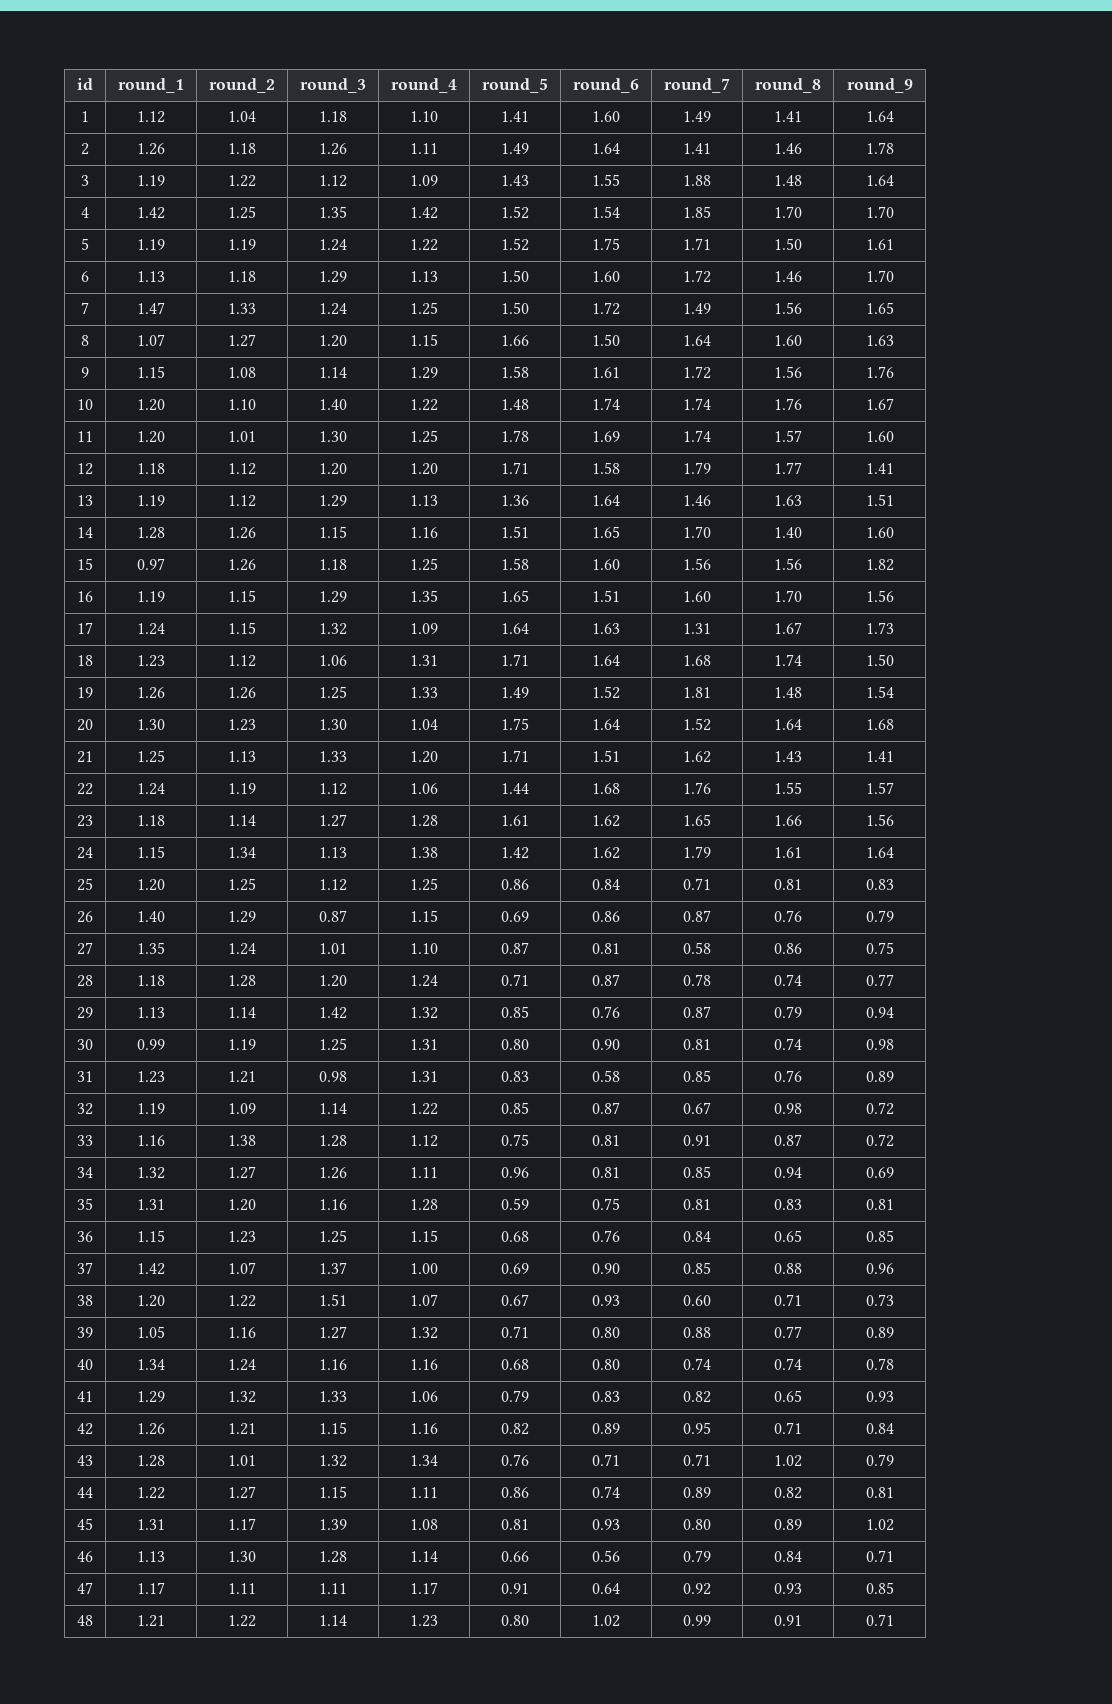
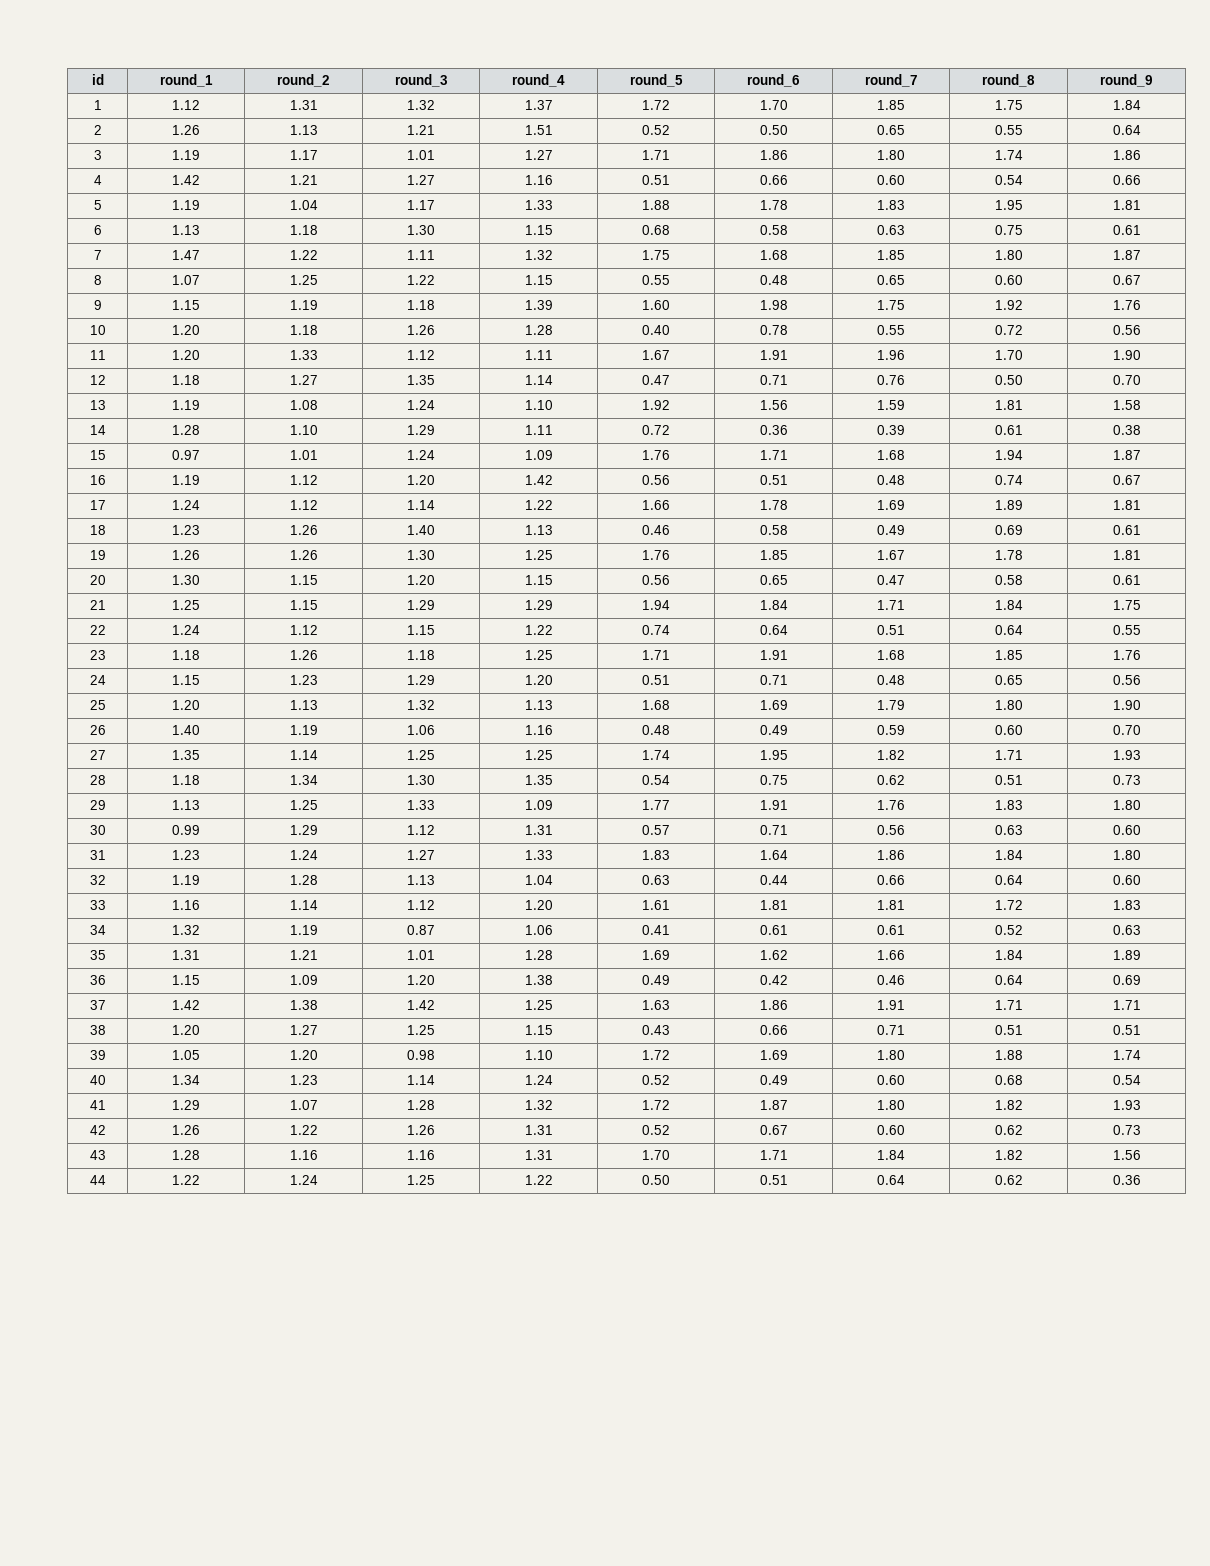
- 1 | 1.12 | 1.04 | 1.18 | 1.10 | 1.41 | 1.60 | 1.49 | 1.41 | 1.64
- 2 | 1.26 | 1.18 | 1.26 | 1.11 | 1.49 | 1.64 | 1.41 | 1.46 | 1.78
- 3 | 1.19 | 1.22 | 1.12 | 1.09 | 1.43 | 1.55 | 1.88 | 1.48 | 1.64
- 4 | 1.42 | 1.25 | 1.35 | 1.42 | 1.52 | 1.54 | 1.85 | 1.70 | 1.70
- 5 | 1.19 | 1.19 | 1.24 | 1.22 | 1.52 | 1.75 | 1.71 | 1.50 | 1.61
- 6 | 1.13 | 1.18 | 1.29 | 1.13 | 1.50 | 1.60 | 1.72 | 1.46 | 1.70
- 7 | 1.47 | 1.33 | 1.24 | 1.25 | 1.50 | 1.72 | 1.49 | 1.56 | 1.65
+ 1 | 1.12 | 1.31 | 1.32 | 1.37 | 1.72 | 1.70 | 1.85 | 1.75 | 1.84
+ 2 | 1.26 | 1.13 | 1.21 | 1.51 | 0.52 | 0.50 | 0.65 | 0.55 | 0.64
+ 3 | 1.19 | 1.17 | 1.01 | 1.27 | 1.71 | 1.86 | 1.80 | 1.74 | 1.86
+ 4 | 1.42 | 1.21 | 1.27 | 1.16 | 0.51 | 0.66 | 0.60 | 0.54 | 0.66
+ 5 | 1.19 | 1.04 | 1.17 | 1.33 | 1.88 | 1.78 | 1.83 | 1.95 | 1.81
+ 6 | 1.13 | 1.18 | 1.30 | 1.15 | 0.68 | 0.58 | 0.63 | 0.75 | 0.61
+ 7 | 1.47 | 1.22 | 1.11 | 1.32 | 1.75 | 1.68 | 1.85 | 1.80 | 1.87
- 8 | 1.07 | 1.27 | 1.20 | 1.15 | 1.66 | 1.50 | 1.64 | 1.60 | 1.63
- 9 | 1.15 | 1.08 | 1.14 | 1.29 | 1.58 | 1.61 | 1.72 | 1.56 | 1.76
- 10 | 1.20 | 1.10 | 1.40 | 1.22 | 1.48 | 1.74 | 1.74 | 1.76 | 1.67
- 11 | 1.20 | 1.01 | 1.30 | 1.25 | 1.78 | 1.69 | 1.74 | 1.57 | 1.60
- 12 | 1.18 | 1.12 | 1.20 | 1.20 | 1.71 | 1.58 | 1.79 | 1.77 | 1.41
- 13 | 1.19 | 1.12 | 1.29 | 1.13 | 1.36 | 1.64 | 1.46 | 1.63 | 1.51
- 14 | 1.28 | 1.26 | 1.15 | 1.16 | 1.51 | 1.65 | 1.70 | 1.40 | 1.60
- 15 | 0.97 | 1.26 | 1.18 | 1.25 | 1.58 | 1.60 | 1.56 | 1.56 | 1.82
- 16 | 1.19 | 1.15 | 1.29 | 1.35 | 1.65 | 1.51 | 1.60 | 1.70 | 1.56
- 17 | 1.24 | 1.15 | 1.32 | 1.09 | 1.64 | 1.63 | 1.31 | 1.67 | 1.73
- 18 | 1.23 | 1.12 | 1.06 | 1.31 | 1.71 | 1.64 | 1.68 | 1.74 | 1.50
- 19 | 1.26 | 1.26 | 1.25 | 1.33 | 1.49 | 1.52 | 1.81 | 1.48 | 1.54
- 20 | 1.30 | 1.23 | 1.30 | 1.04 | 1.75 | 1.64 | 1.52 | 1.64 | 1.68
- 21 | 1.25 | 1.13 | 1.33 | 1.20 | 1.71 | 1.51 | 1.62 | 1.43 | 1.41
- 22 | 1.24 | 1.19 | 1.12 | 1.06 | 1.44 | 1.68 | 1.76 | 1.55 | 1.57
- 23 | 1.18 | 1.14 | 1.27 | 1.28 | 1.61 | 1.62 | 1.65 | 1.66 | 1.56
- 24 | 1.15 | 1.34 | 1.13 | 1.38 | 1.42 | 1.62 | 1.79 | 1.61 | 1.64
- 25 | 1.20 | 1.25 | 1.12 | 1.25 | 0.86 | 0.84 | 0.71 | 0.81 | 0.83
- 26 | 1.40 | 1.29 | 0.87 | 1.15 | 0.69 | 0.86 | 0.87 | 0.76 | 0.79
- 27 | 1.35 | 1.24 | 1.01 | 1.10 | 0.87 | 0.81 | 0.58 | 0.86 | 0.75
- 28 | 1.18 | 1.28 | 1.20 | 1.24 | 0.71 | 0.87 | 0.78 | 0.74 | 0.77
- 29 | 1.13 | 1.14 | 1.42 | 1.32 | 0.85 | 0.76 | 0.87 | 0.79 | 0.94
- 30 | 0.99 | 1.19 | 1.25 | 1.31 | 0.80 | 0.90 | 0.81 | 0.74 | 0.98
- 31 | 1.23 | 1.21 | 0.98 | 1.31 | 0.83 | 0.58 | 0.85 | 0.76 | 0.89
- 32 | 1.19 | 1.09 | 1.14 | 1.22 | 0.85 | 0.87 | 0.67 | 0.98 | 0.72
- 33 | 1.16 | 1.38 | 1.28 | 1.12 | 0.75 | 0.81 | 0.91 | 0.87 | 0.72
- 34 | 1.32 | 1.27 | 1.26 | 1.11 | 0.96 | 0.81 | 0.85 | 0.94 | 0.69
- 35 | 1.31 | 1.20 | 1.16 | 1.28 | 0.59 | 0.75 | 0.81 | 0.83 | 0.81
- 36 | 1.15 | 1.23 | 1.25 | 1.15 | 0.68 | 0.76 | 0.84 | 0.65 | 0.85
- 37 | 1.42 | 1.07 | 1.37 | 1.00 | 0.69 | 0.90 | 0.85 | 0.88 | 0.96
- 38 | 1.20 | 1.22 | 1.51 | 1.07 | 0.67 | 0.93 | 0.60 | 0.71 | 0.73
+ 8 | 1.07 | 1.25 | 1.22 | 1.15 | 0.55 | 0.48 | 0.65 | 0.60 | 0.67
+ 9 | 1.15 | 1.19 | 1.18 | 1.39 | 1.60 | 1.98 | 1.75 | 1.92 | 1.76
+ 10 | 1.20 | 1.18 | 1.26 | 1.28 | 0.40 | 0.78 | 0.55 | 0.72 | 0.56
+ 11 | 1.20 | 1.33 | 1.12 | 1.11 | 1.67 | 1.91 | 1.96 | 1.70 | 1.90
+ 12 | 1.18 | 1.27 | 1.35 | 1.14 | 0.47 | 0.71 | 0.76 | 0.50 | 0.70
+ 13 | 1.19 | 1.08 | 1.24 | 1.10 | 1.92 | 1.56 | 1.59 | 1.81 | 1.58
+ 14 | 1.28 | 1.10 | 1.29 | 1.11 | 0.72 | 0.36 | 0.39 | 0.61 | 0.38
+ 15 | 0.97 | 1.01 | 1.24 | 1.09 | 1.76 | 1.71 | 1.68 | 1.94 | 1.87
+ 16 | 1.19 | 1.12 | 1.20 | 1.42 | 0.56 | 0.51 | 0.48 | 0.74 | 0.67
+ 17 | 1.24 | 1.12 | 1.14 | 1.22 | 1.66 | 1.78 | 1.69 | 1.89 | 1.81
+ 18 | 1.23 | 1.26 | 1.40 | 1.13 | 0.46 | 0.58 | 0.49 | 0.69 | 0.61
+ 19 | 1.26 | 1.26 | 1.30 | 1.25 | 1.76 | 1.85 | 1.67 | 1.78 | 1.81
+ 20 | 1.30 | 1.15 | 1.20 | 1.15 | 0.56 | 0.65 | 0.47 | 0.58 | 0.61
+ 21 | 1.25 | 1.15 | 1.29 | 1.29 | 1.94 | 1.84 | 1.71 | 1.84 | 1.75
+ 22 | 1.24 | 1.12 | 1.15 | 1.22 | 0.74 | 0.64 | 0.51 | 0.64 | 0.55
+ 23 | 1.18 | 1.26 | 1.18 | 1.25 | 1.71 | 1.91 | 1.68 | 1.85 | 1.76
+ 24 | 1.15 | 1.23 | 1.29 | 1.20 | 0.51 | 0.71 | 0.48 | 0.65 | 0.56
+ 25 | 1.20 | 1.13 | 1.32 | 1.13 | 1.68 | 1.69 | 1.79 | 1.80 | 1.90
+ 26 | 1.40 | 1.19 | 1.06 | 1.16 | 0.48 | 0.49 | 0.59 | 0.60 | 0.70
+ 27 | 1.35 | 1.14 | 1.25 | 1.25 | 1.74 | 1.95 | 1.82 | 1.71 | 1.93
+ 28 | 1.18 | 1.34 | 1.30 | 1.35 | 0.54 | 0.75 | 0.62 | 0.51 | 0.73
+ 29 | 1.13 | 1.25 | 1.33 | 1.09 | 1.77 | 1.91 | 1.76 | 1.83 | 1.80
+ 30 | 0.99 | 1.29 | 1.12 | 1.31 | 0.57 | 0.71 | 0.56 | 0.63 | 0.60
+ 31 | 1.23 | 1.24 | 1.27 | 1.33 | 1.83 | 1.64 | 1.86 | 1.84 | 1.80
+ 32 | 1.19 | 1.28 | 1.13 | 1.04 | 0.63 | 0.44 | 0.66 | 0.64 | 0.60
+ 33 | 1.16 | 1.14 | 1.12 | 1.20 | 1.61 | 1.81 | 1.81 | 1.72 | 1.83
+ 34 | 1.32 | 1.19 | 0.87 | 1.06 | 0.41 | 0.61 | 0.61 | 0.52 | 0.63
+ 35 | 1.31 | 1.21 | 1.01 | 1.28 | 1.69 | 1.62 | 1.66 | 1.84 | 1.89
+ 36 | 1.15 | 1.09 | 1.20 | 1.38 | 0.49 | 0.42 | 0.46 | 0.64 | 0.69
+ 37 | 1.42 | 1.38 | 1.42 | 1.25 | 1.63 | 1.86 | 1.91 | 1.71 | 1.71
+ 38 | 1.20 | 1.27 | 1.25 | 1.15 | 0.43 | 0.66 | 0.71 | 0.51 | 0.51
- 39 | 1.05 | 1.16 | 1.27 | 1.32 | 0.71 | 0.80 | 0.88 | 0.77 | 0.89
+ 39 | 1.05 | 1.20 | 0.98 | 1.10 | 1.72 | 1.69 | 1.80 | 1.88 | 1.74
- 40 | 1.34 | 1.24 | 1.16 | 1.16 | 0.68 | 0.80 | 0.74 | 0.74 | 0.78
- 41 | 1.29 | 1.32 | 1.33 | 1.06 | 0.79 | 0.83 | 0.82 | 0.65 | 0.93
- 42 | 1.26 | 1.21 | 1.15 | 1.16 | 0.82 | 0.89 | 0.95 | 0.71 | 0.84
- 43 | 1.28 | 1.01 | 1.32 | 1.34 | 0.76 | 0.71 | 0.71 | 1.02 | 0.79
- 44 | 1.22 | 1.27 | 1.15 | 1.11 | 0.86 | 0.74 | 0.89 | 0.82 | 0.81
- 45 | 1.31 | 1.17 | 1.39 | 1.08 | 0.81 | 0.93 | 0.80 | 0.89 | 1.02
- 46 | 1.13 | 1.30 | 1.28 | 1.14 | 0.66 | 0.56 | 0.79 | 0.84 | 0.71
- 47 | 1.17 | 1.11 | 1.11 | 1.17 | 0.91 | 0.64 | 0.92 | 0.93 | 0.85
- 48 | 1.21 | 1.22 | 1.14 | 1.23 | 0.80 | 1.02 | 0.99 | 0.91 | 0.71
+ 40 | 1.34 | 1.23 | 1.14 | 1.24 | 0.52 | 0.49 | 0.60 | 0.68 | 0.54
+ 41 | 1.29 | 1.07 | 1.28 | 1.32 | 1.72 | 1.87 | 1.80 | 1.82 | 1.93
+ 42 | 1.26 | 1.22 | 1.26 | 1.31 | 0.52 | 0.67 | 0.60 | 0.62 | 0.73
+ 43 | 1.28 | 1.16 | 1.16 | 1.31 | 1.70 | 1.71 | 1.84 | 1.82 | 1.56
+ 44 | 1.22 | 1.24 | 1.25 | 1.22 | 0.50 | 0.51 | 0.64 | 0.62 | 0.36

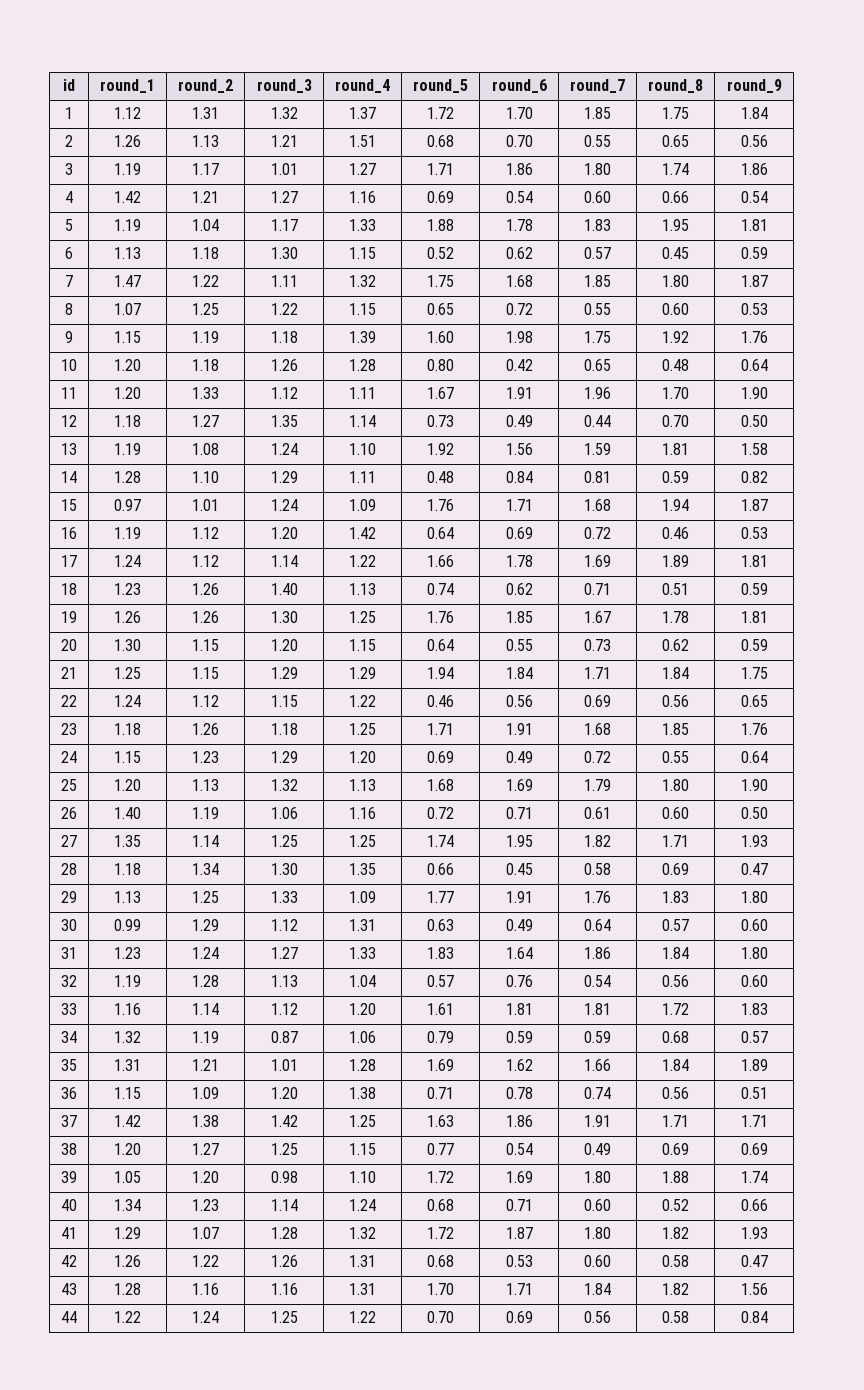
- 2 | 1.26 | 1.13 | 1.21 | 1.51 | 0.52 | 0.50 | 0.65 | 0.55 | 0.64
+ 2 | 1.26 | 1.13 | 1.21 | 1.51 | 0.68 | 0.70 | 0.55 | 0.65 | 0.56
- 4 | 1.42 | 1.21 | 1.27 | 1.16 | 0.51 | 0.66 | 0.60 | 0.54 | 0.66
+ 4 | 1.42 | 1.21 | 1.27 | 1.16 | 0.69 | 0.54 | 0.60 | 0.66 | 0.54
- 6 | 1.13 | 1.18 | 1.30 | 1.15 | 0.68 | 0.58 | 0.63 | 0.75 | 0.61
+ 6 | 1.13 | 1.18 | 1.30 | 1.15 | 0.52 | 0.62 | 0.57 | 0.45 | 0.59
- 8 | 1.07 | 1.25 | 1.22 | 1.15 | 0.55 | 0.48 | 0.65 | 0.60 | 0.67
+ 8 | 1.07 | 1.25 | 1.22 | 1.15 | 0.65 | 0.72 | 0.55 | 0.60 | 0.53
- 10 | 1.20 | 1.18 | 1.26 | 1.28 | 0.40 | 0.78 | 0.55 | 0.72 | 0.56
+ 10 | 1.20 | 1.18 | 1.26 | 1.28 | 0.80 | 0.42 | 0.65 | 0.48 | 0.64
- 12 | 1.18 | 1.27 | 1.35 | 1.14 | 0.47 | 0.71 | 0.76 | 0.50 | 0.70
+ 12 | 1.18 | 1.27 | 1.35 | 1.14 | 0.73 | 0.49 | 0.44 | 0.70 | 0.50
- 14 | 1.28 | 1.10 | 1.29 | 1.11 | 0.72 | 0.36 | 0.39 | 0.61 | 0.38
+ 14 | 1.28 | 1.10 | 1.29 | 1.11 | 0.48 | 0.84 | 0.81 | 0.59 | 0.82
- 16 | 1.19 | 1.12 | 1.20 | 1.42 | 0.56 | 0.51 | 0.48 | 0.74 | 0.67
+ 16 | 1.19 | 1.12 | 1.20 | 1.42 | 0.64 | 0.69 | 0.72 | 0.46 | 0.53
- 18 | 1.23 | 1.26 | 1.40 | 1.13 | 0.46 | 0.58 | 0.49 | 0.69 | 0.61
+ 18 | 1.23 | 1.26 | 1.40 | 1.13 | 0.74 | 0.62 | 0.71 | 0.51 | 0.59
- 20 | 1.30 | 1.15 | 1.20 | 1.15 | 0.56 | 0.65 | 0.47 | 0.58 | 0.61
+ 20 | 1.30 | 1.15 | 1.20 | 1.15 | 0.64 | 0.55 | 0.73 | 0.62 | 0.59
- 22 | 1.24 | 1.12 | 1.15 | 1.22 | 0.74 | 0.64 | 0.51 | 0.64 | 0.55
+ 22 | 1.24 | 1.12 | 1.15 | 1.22 | 0.46 | 0.56 | 0.69 | 0.56 | 0.65
- 24 | 1.15 | 1.23 | 1.29 | 1.20 | 0.51 | 0.71 | 0.48 | 0.65 | 0.56
+ 24 | 1.15 | 1.23 | 1.29 | 1.20 | 0.69 | 0.49 | 0.72 | 0.55 | 0.64
- 26 | 1.40 | 1.19 | 1.06 | 1.16 | 0.48 | 0.49 | 0.59 | 0.60 | 0.70
+ 26 | 1.40 | 1.19 | 1.06 | 1.16 | 0.72 | 0.71 | 0.61 | 0.60 | 0.50
- 28 | 1.18 | 1.34 | 1.30 | 1.35 | 0.54 | 0.75 | 0.62 | 0.51 | 0.73
+ 28 | 1.18 | 1.34 | 1.30 | 1.35 | 0.66 | 0.45 | 0.58 | 0.69 | 0.47
- 30 | 0.99 | 1.29 | 1.12 | 1.31 | 0.57 | 0.71 | 0.56 | 0.63 | 0.60
+ 30 | 0.99 | 1.29 | 1.12 | 1.31 | 0.63 | 0.49 | 0.64 | 0.57 | 0.60
- 32 | 1.19 | 1.28 | 1.13 | 1.04 | 0.63 | 0.44 | 0.66 | 0.64 | 0.60
+ 32 | 1.19 | 1.28 | 1.13 | 1.04 | 0.57 | 0.76 | 0.54 | 0.56 | 0.60
- 34 | 1.32 | 1.19 | 0.87 | 1.06 | 0.41 | 0.61 | 0.61 | 0.52 | 0.63
+ 34 | 1.32 | 1.19 | 0.87 | 1.06 | 0.79 | 0.59 | 0.59 | 0.68 | 0.57
- 36 | 1.15 | 1.09 | 1.20 | 1.38 | 0.49 | 0.42 | 0.46 | 0.64 | 0.69
+ 36 | 1.15 | 1.09 | 1.20 | 1.38 | 0.71 | 0.78 | 0.74 | 0.56 | 0.51
- 38 | 1.20 | 1.27 | 1.25 | 1.15 | 0.43 | 0.66 | 0.71 | 0.51 | 0.51
+ 38 | 1.20 | 1.27 | 1.25 | 1.15 | 0.77 | 0.54 | 0.49 | 0.69 | 0.69
- 40 | 1.34 | 1.23 | 1.14 | 1.24 | 0.52 | 0.49 | 0.60 | 0.68 | 0.54
+ 40 | 1.34 | 1.23 | 1.14 | 1.24 | 0.68 | 0.71 | 0.60 | 0.52 | 0.66
- 42 | 1.26 | 1.22 | 1.26 | 1.31 | 0.52 | 0.67 | 0.60 | 0.62 | 0.73
+ 42 | 1.26 | 1.22 | 1.26 | 1.31 | 0.68 | 0.53 | 0.60 | 0.58 | 0.47
- 44 | 1.22 | 1.24 | 1.25 | 1.22 | 0.50 | 0.51 | 0.64 | 0.62 | 0.36
+ 44 | 1.22 | 1.24 | 1.25 | 1.22 | 0.70 | 0.69 | 0.56 | 0.58 | 0.84

